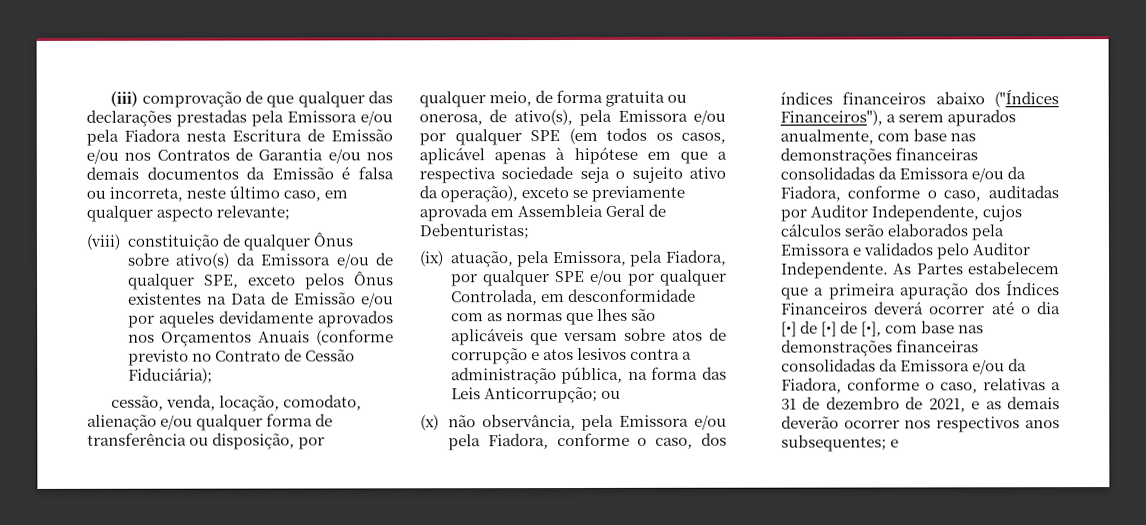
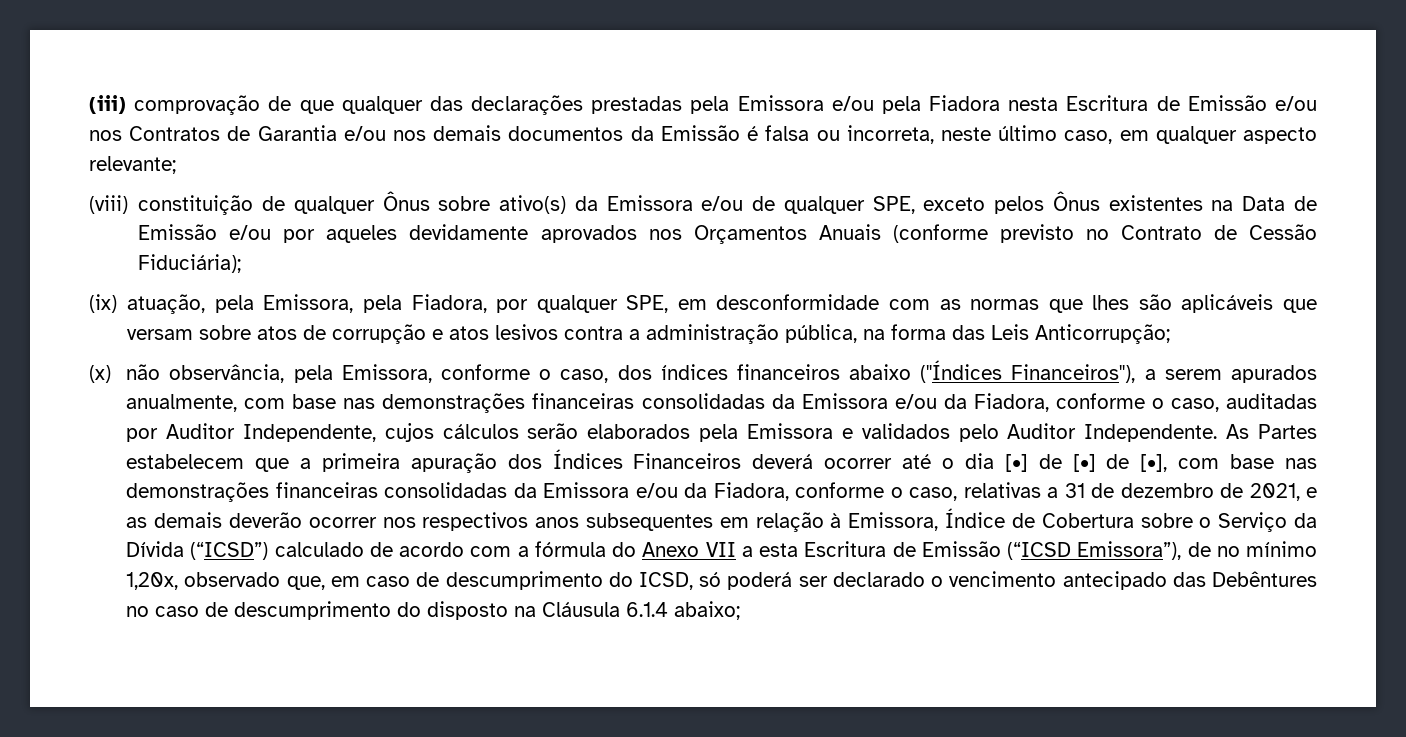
- cessão, venda, locação, comodato, alienação e/ou qualquer forma de transferência ou disposição, por qualquer meio, de forma gratuita ou onerosa, de ativo(s), pela Emissora e/ou por qualquer SPE (em todos os casos, aplicável apenas à hipótese em que a respectiva sociedade seja o sujeito ativo da operação), exceto se previamente aprovada em Assembleia Geral de Debenturistas;
- (ix) atuação, pela Emissora, pela Fiadora, por qualquer SPE e/ou por qualquer Controlada, em desconformidade com as normas que lhes são aplicáveis que versam sobre atos de corrupção e atos lesivos contra a administração pública, na forma das Leis Anticorrupção; ou
+ (ix) atuação, pela Emissora, pela Fiadora, por qualquer SPE, em desconformidade com as normas que lhes são aplicáveis que versam sobre atos de corrupção e atos lesivos contra a administração pública, na forma das Leis Anticorrupção;
- (x) não observância, pela Emissora e/ou pela Fiadora, conforme o caso, dos índices financeiros abaixo ("Índices Financeiros"), a serem apurados anualmente, com base nas demonstrações financeiras consolidadas da Emissora e/ou da Fiadora, conforme o caso, auditadas por Auditor Independente, cujos cálculos serão elaborados pela Emissora e validados pelo Auditor Independente.
+ (x) não observância, pela Emissora, conforme o caso, dos índices financeiros abaixo ("Índices Financeiros"), a serem apurados anualmente, com base nas demonstrações financeiras consolidadas da Emissora e/ou da Fiadora, conforme o caso, auditadas por Auditor Independente, cujos cálculos serão elaborados pela Emissora e validados pelo Auditor Independente.
- As Partes estabelecem que a primeira apuração dos Índices Financeiros deverá ocorrer até o dia [•] de [•] de [•], com base nas demonstrações financeiras consolidadas da Emissora e/ou da Fiadora, conforme o caso, relativas a 31 de dezembro de 2021, e as demais deverão ocorrer nos respectivos anos subsequentes; e
+ As Partes estabelecem que a primeira apuração dos Índices Financeiros deverá ocorrer até o dia [•] de [•] de [•], com base nas demonstrações financeiras consolidadas da Emissora e/ou da Fiadora, conforme o caso, relativas a 31 de dezembro de 2021, e as demais deverão ocorrer nos respectivos anos subsequentes em relação à Emissora, Índice de Cobertura sobre o Serviço da Dívida (“ICSD”) calculado de acordo com a fórmula do Anexo VII a esta Escritura de Emissão (“ICSD Emissora”), de no mínimo 1,20x, observado que, em caso de descumprimento do ICSD, só poderá ser declarado o vencimento antecipado das Debêntures no caso de descumprimento do disposto na Cláusula 6.1.4 abaixo;

